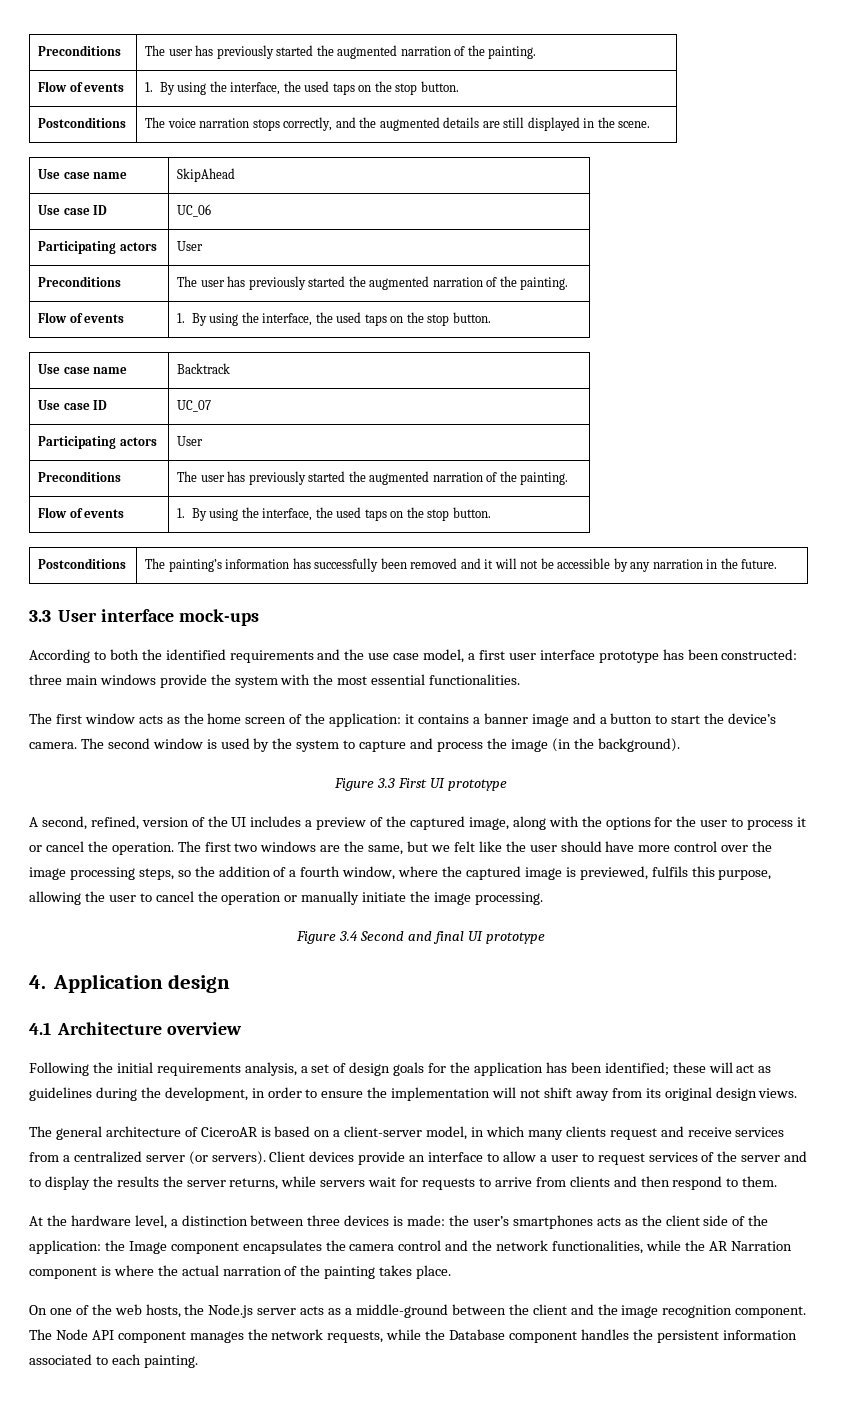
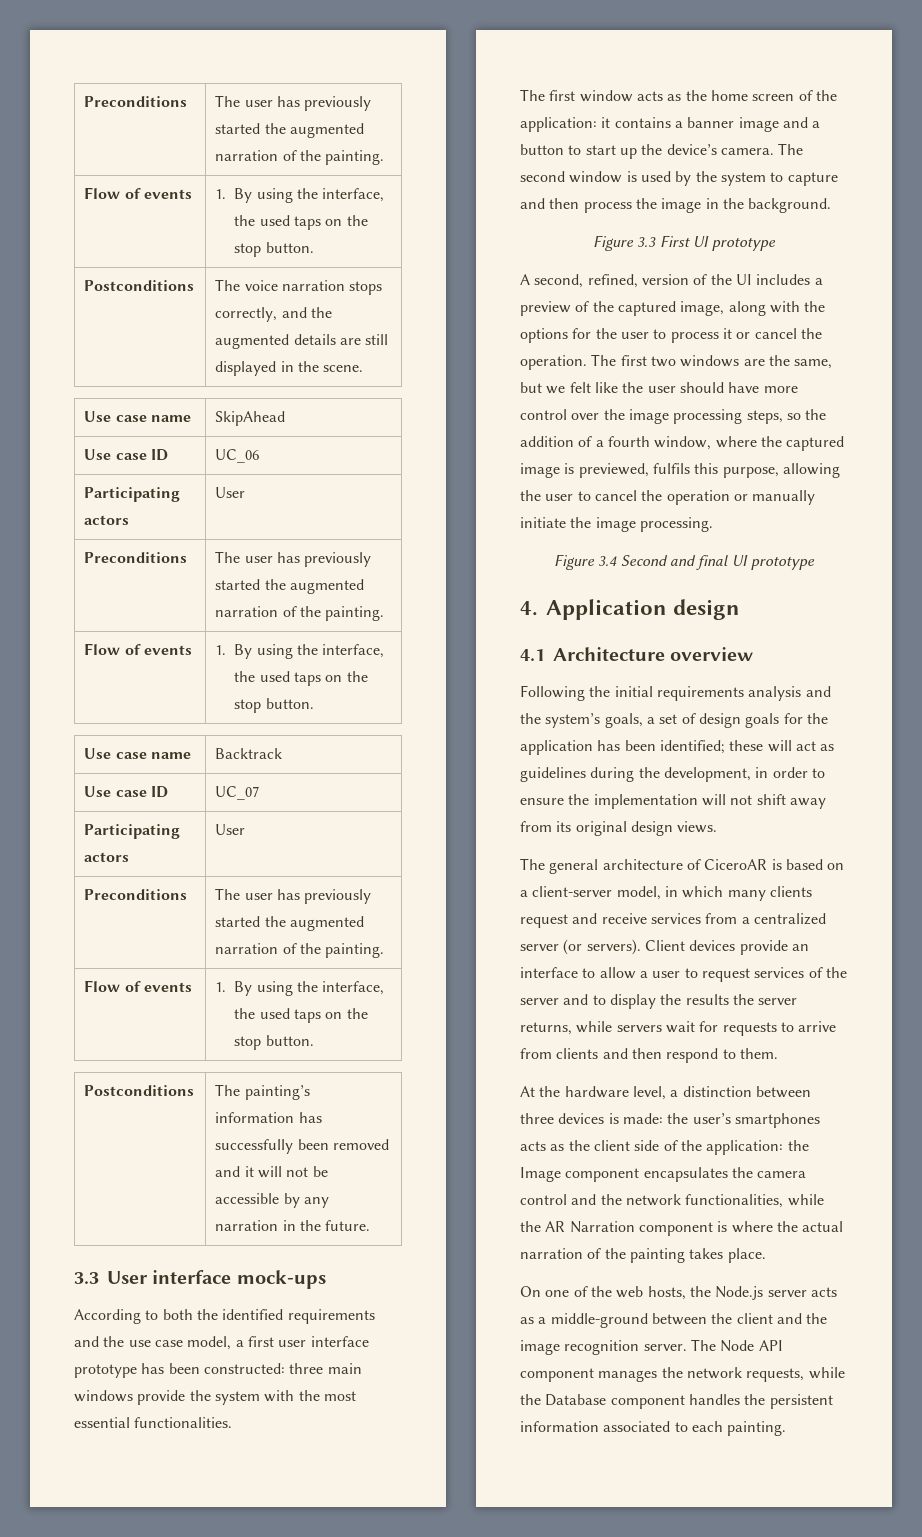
- The first window acts as the home screen of the application: it contains a banner image and a button to start the device’s camera.
+ The first window acts as the home screen of the application: it contains a banner image and a button to start up the device’s camera.
- The second window is used by the system to capture and process the image (in the background).
+ The second window is used by the system to capture and then process the image in the background.
- Following the initial requirements analysis, a set of design goals for the application has been identified; these will act as guidelines during the development, in order to ensure the implementation will not shift away from its original design views.
+ Following the initial requirements analysis and the system’s goals, a set of design goals for the application has been identified; these will act as guidelines during the development, in order to ensure the implementation will not shift away from its original design views.
- On one of the web hosts, the Node.js server acts as a middle-ground between the client and the image recognition component.
+ On one of the web hosts, the Node.js server acts as a middle-ground between the client and the image recognition server.

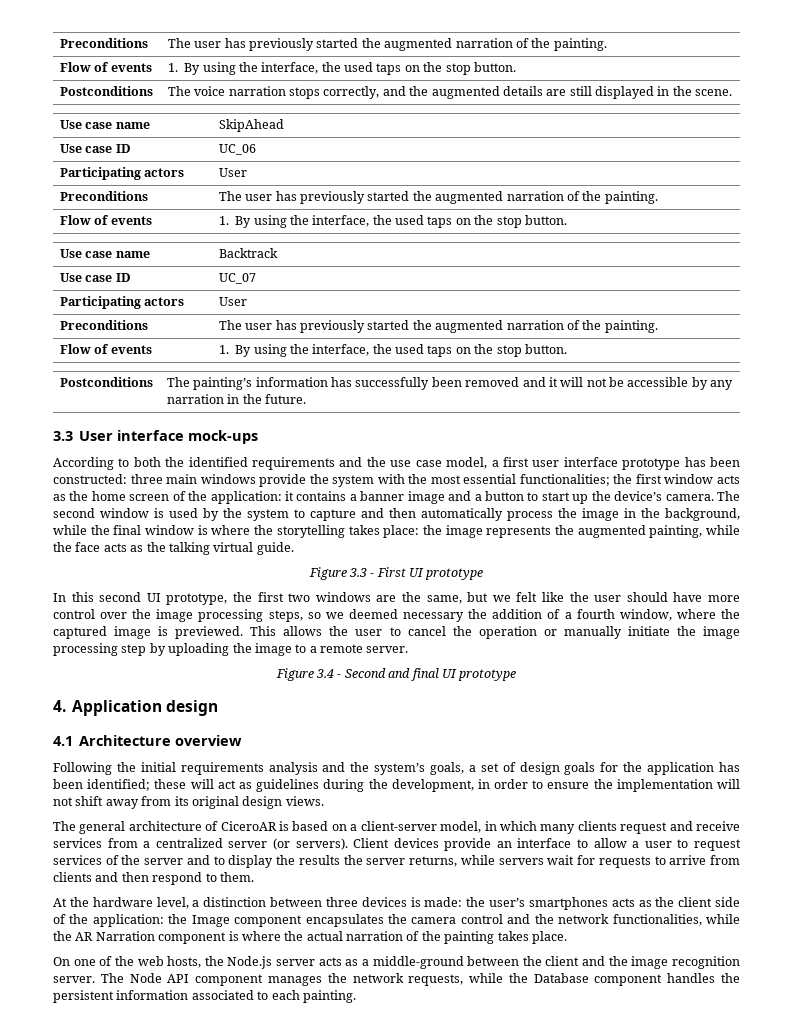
- According to both the identified requirements and the use case model, a first user interface prototype has been constructed: three main windows provide the system with the most essential functionalities.
- The first window acts as the home screen of the application: it contains a banner image and a button to start up the device’s camera.
+ According to both the identified requirements and the use case model, a first user interface prototype has been constructed: three main windows provide the system with the most essential functionalities; the first window acts as the home screen of the application: it contains a banner image and a button to start up the device’s camera.
- The second window is used by the system to capture and then process the image in the background.
+ The second window is used by the system to capture and then automatically process the image in the background, while the final window is where the storytelling takes place: the image represents the augmented painting, while the face acts as the talking virtual guide.
- Figure 3.3 First UI prototype
+ Figure 3.3 - First UI prototype
- A second, refined, version of the UI includes a preview of the captured image, along with the options for the user to process it or cancel the operation. The first two windows are the same, but we felt like the user should have more control over the image processing steps, so the addition of a fourth window, where the captured image is previewed, fulfils this purpose, allowing the user to cancel the operation or manually initiate the image processing.
+ In this second UI prototype, the first two windows are the same, but we felt like the user should have more control over the image processing steps, so we deemed necessary the addition of a fourth window, where the captured image is previewed. This allows the user to cancel the operation or manually initiate the image processing step by uploading the image to a remote server.
- Figure 3.4 Second and final UI prototype
+ Figure 3.4 - Second and final UI prototype

